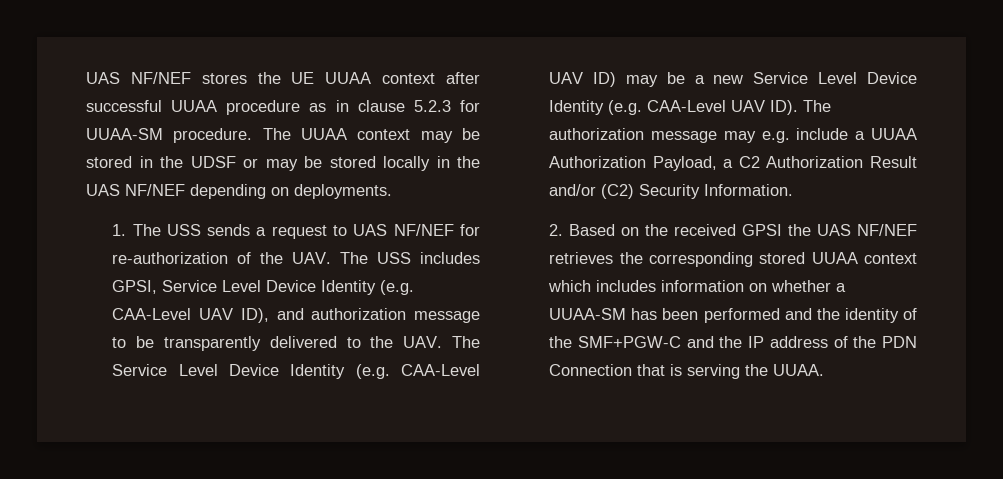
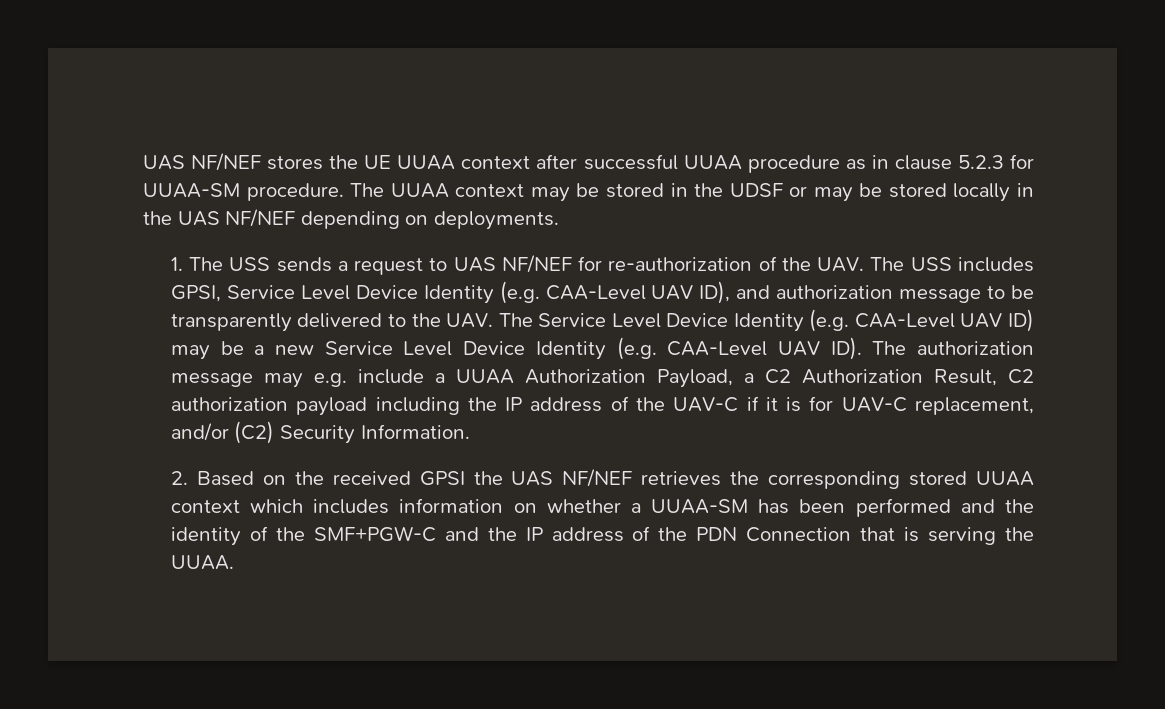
- 1. The USS sends a request to UAS NF/NEF for re-authorization of the UAV. The USS includes GPSI, Service Level Device Identity (e.g. CAA-Level UAV ID), and authorization message to be transparently delivered to the UAV. The Service Level Device Identity (e.g. CAA-Level UAV ID) may be a new Service Level Device Identity (e.g. CAA-Level UAV ID). The authorization message may e.g. include a UUAA Authorization Payload, a C2 Authorization Result and/or (C2) Security Information.
+ 1. The USS sends a request to UAS NF/NEF for re-authorization of the UAV. The USS includes GPSI, Service Level Device Identity (e.g. CAA-Level UAV ID), and authorization message to be transparently delivered to the UAV. The Service Level Device Identity (e.g. CAA-Level UAV ID) may be a new Service Level Device Identity (e.g. CAA-Level UAV ID). The authorization message may e.g. include a UUAA Authorization Payload, a C2 Authorization Result, C2 authorization payload including the IP address of the UAV-C if it is for UAV-C replacement, and/or (C2) Security Information.

